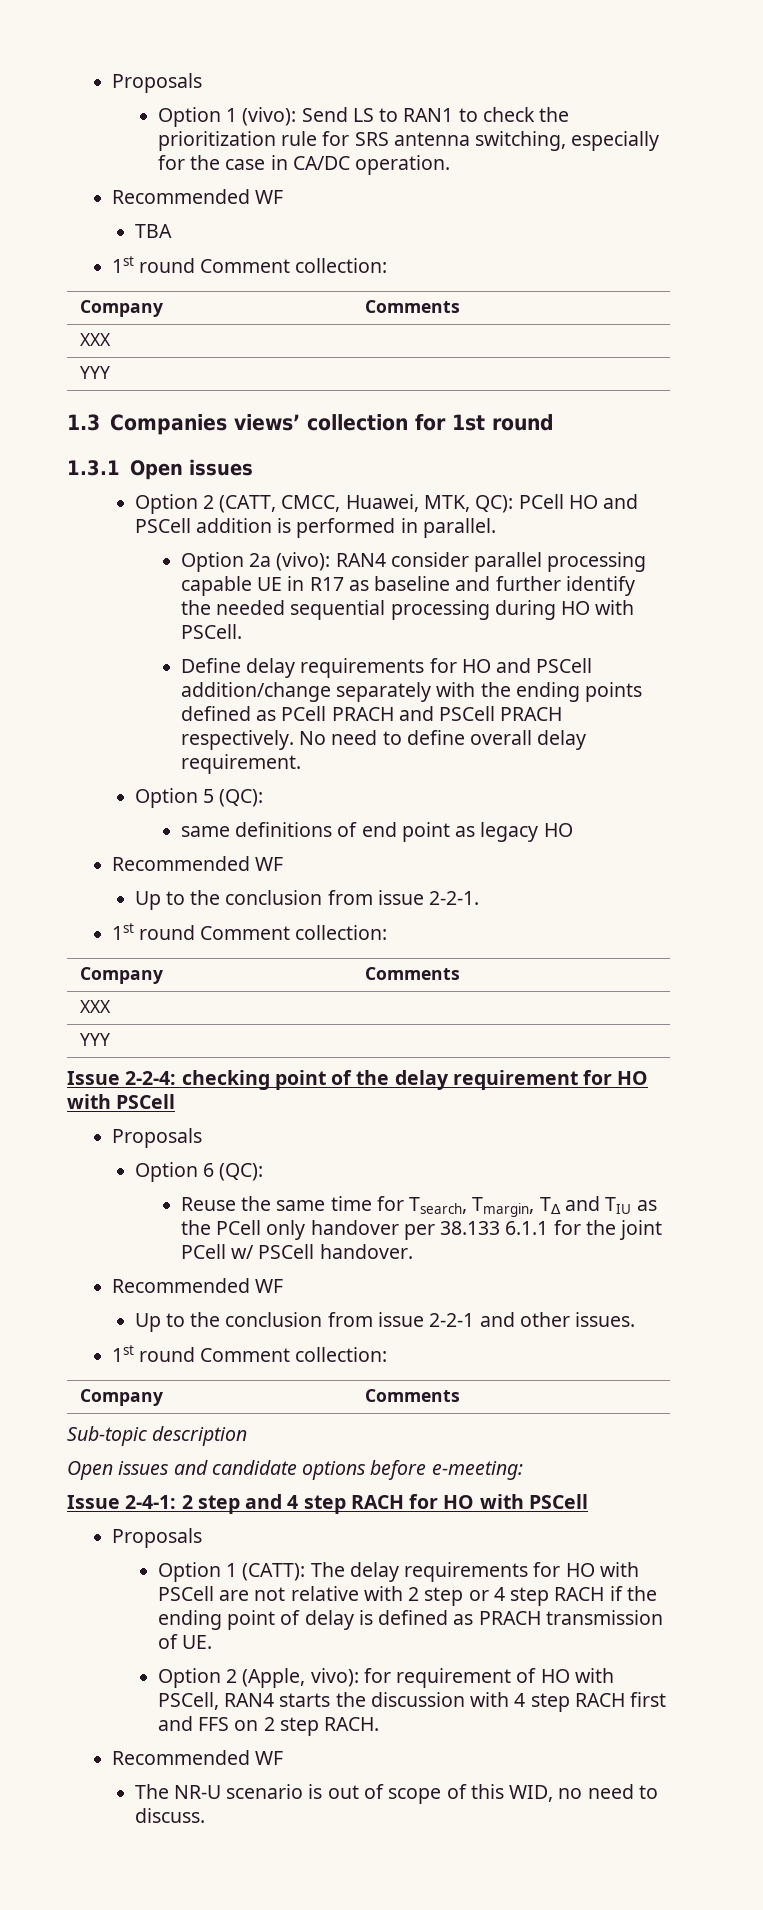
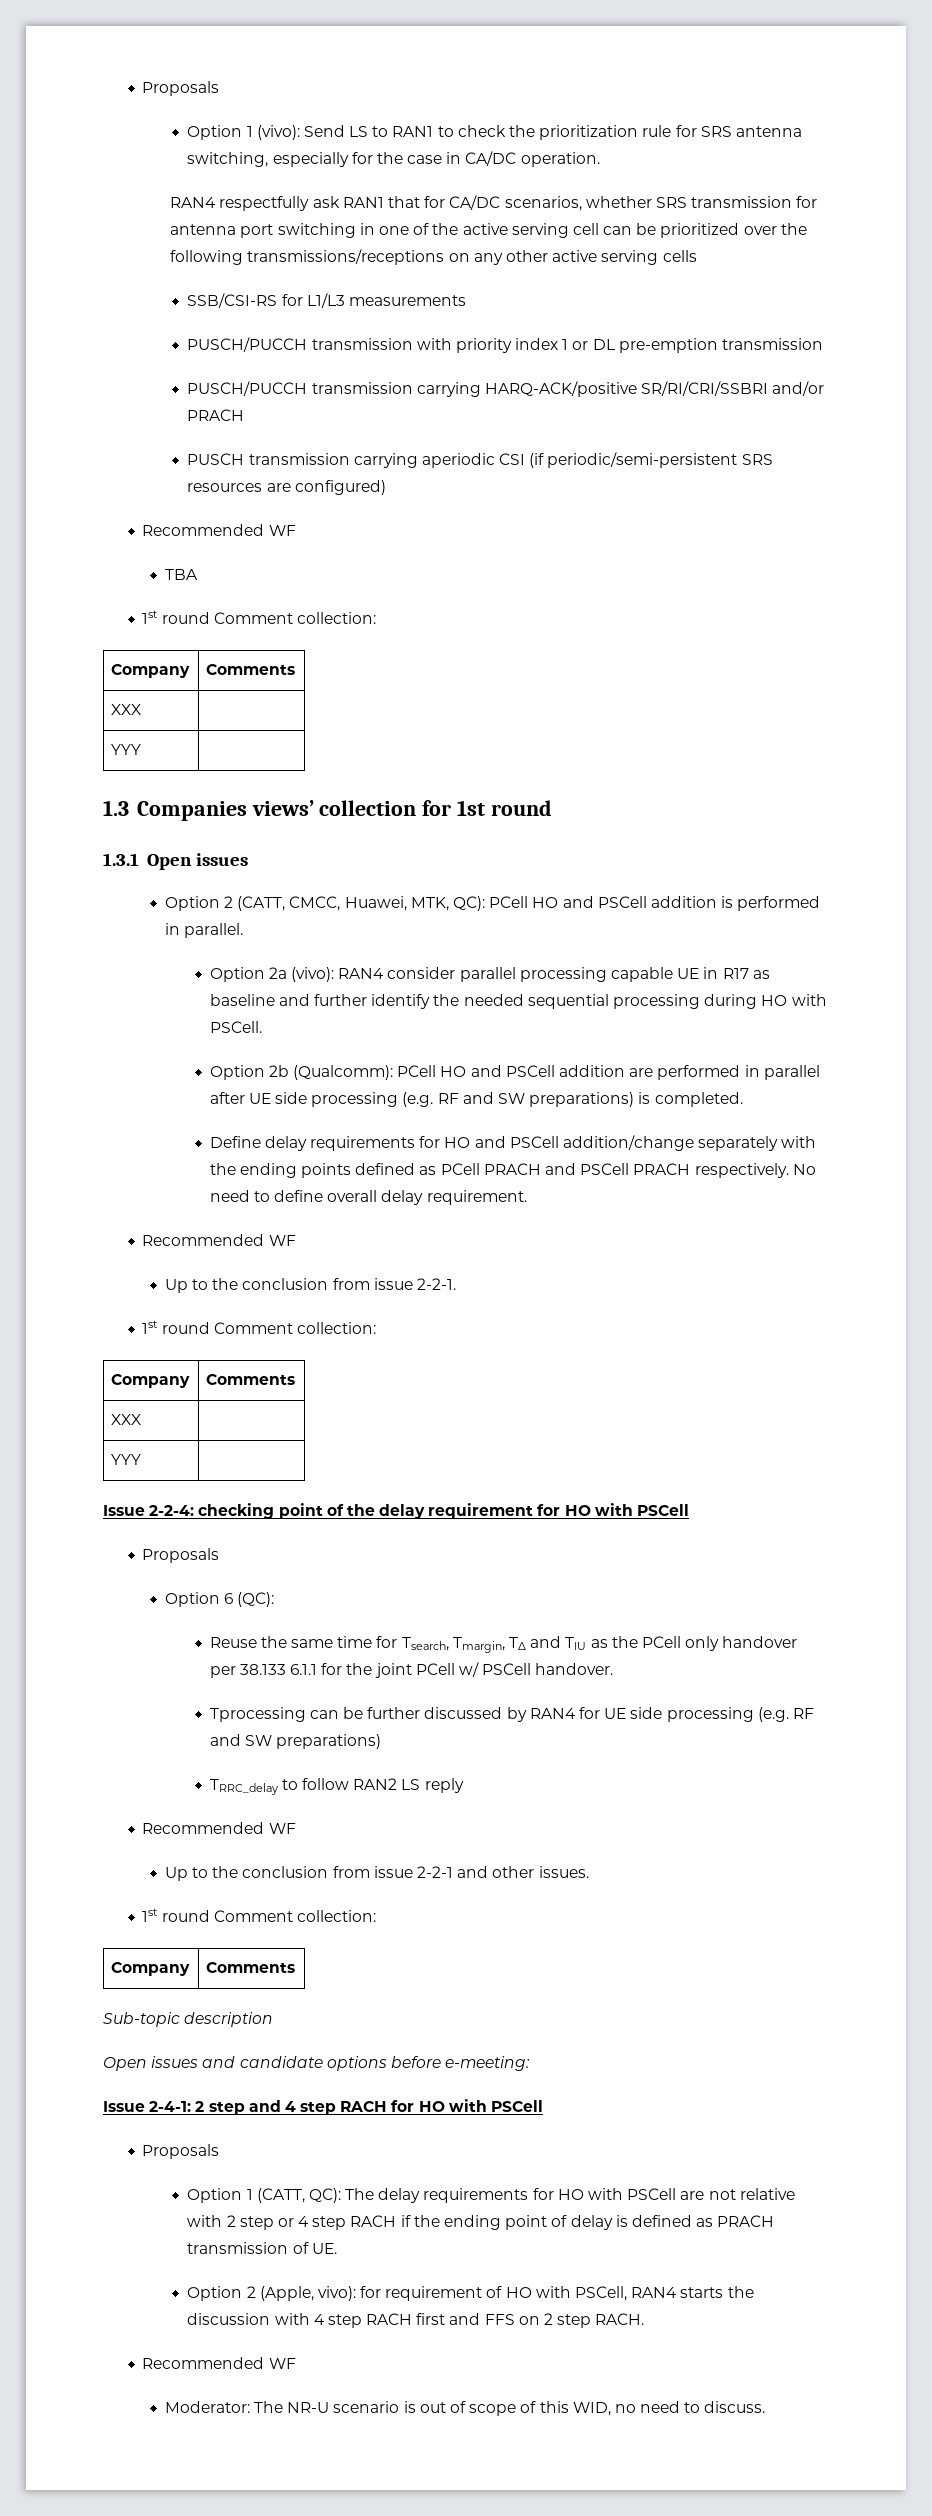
+ RAN4 respectfully ask RAN1 that for CA/DC scenarios, whether SRS transmission for antenna port switching in one of the active serving cell can be prioritized over the following transmissions/receptions on any other active serving cells
+ SSB/CSI-RS for L1/L3 measurements
+ PUSCH/PUCCH transmission with priority index 1 or DL pre-emption transmission
+ PUSCH/PUCCH transmission carrying HARQ-ACK/positive SR/RI/CRI/SSBRI and/or PRACH
+ PUSCH transmission carrying aperiodic CSI (if periodic/semi-persistent SRS resources are configured)
+ Option 2b (Qualcomm): PCell HO and PSCell addition are performed in parallel after UE side processing (e.g. RF and SW preparations) is completed.
- Option 5 (QC):
- same definitions of end point as legacy HO
+ Tprocessing can be further discussed by RAN4 for UE side processing (e.g. RF and SW preparations)
+ TRRC_delay to follow RAN2 LS reply
- Option 1 (CATT): The delay requirements for HO with PSCell are not relative with 2 step or 4 step RACH if the ending point of delay is defined as PRACH transmission of UE.
+ Option 1 (CATT, QC): The delay requirements for HO with PSCell are not relative with 2 step or 4 step RACH if the ending point of delay is defined as PRACH transmission of UE.
- The NR-U scenario is out of scope of this WID, no need to discuss.
+ Moderator: The NR-U scenario is out of scope of this WID, no need to discuss.

